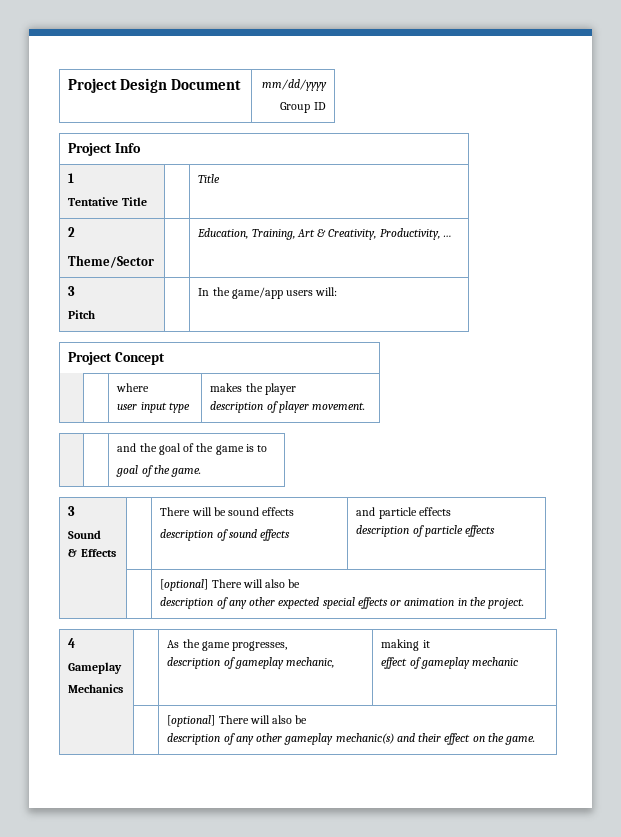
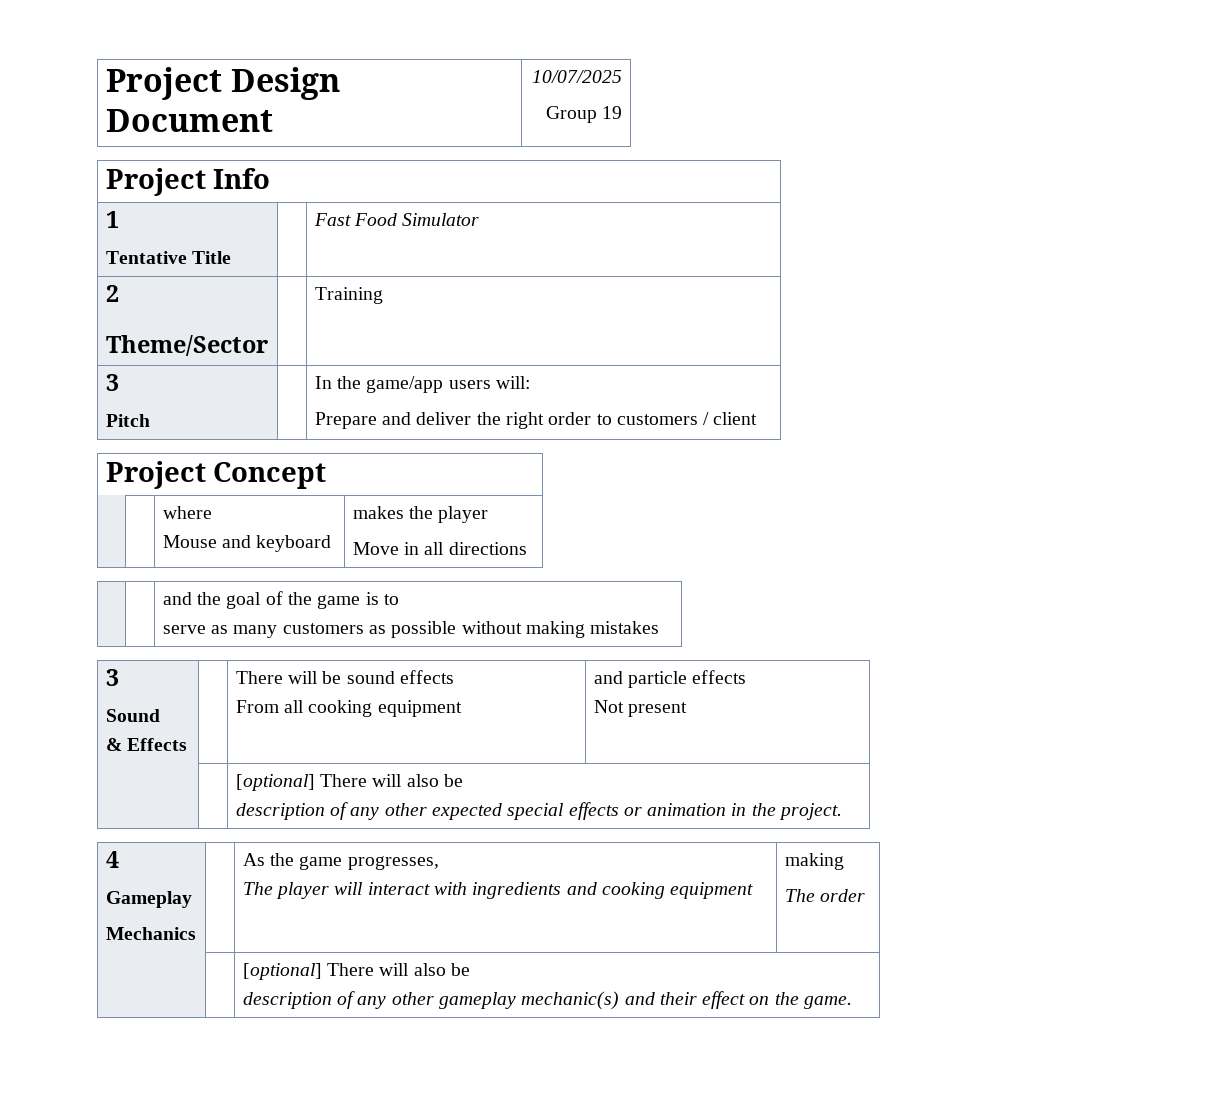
- Project Design Document | mm/dd/yyyy
- Group ID
+ Project Design Document | 10/07/2025
+ Group 19
  Project Info
  1
- Tentative Title | | Title
+ Tentative Title | | Fast Food Simulator
  2
- Theme/Sector | | Education, Training, Art & Creativity, Productivity, …
+ Theme/Sector | | Training
  3
  Pitch | | In the game/app users will:
+ Prepare and deliver the right order to customers / client
  | | where
- user input type | makes the player
- description of player movement.
+ Mouse and keyboard | makes the player
+ Move in all directions
  | | and the goal of the game is to
- goal of the game.
+ serve as many customers as possible without making mistakes
  3
  Sound
  & Effects | | There will be sound effects
- description of sound effects | and particle effects
- description of particle effects
+ From all cooking equipment | and particle effects
+ Not present
  4
  Gameplay
  Mechanics | | As the game progresses,
- description of gameplay mechanic, | making it
- effect of gameplay mechanic
+ The player will interact with ingredients and cooking equipment | making
+ The order

